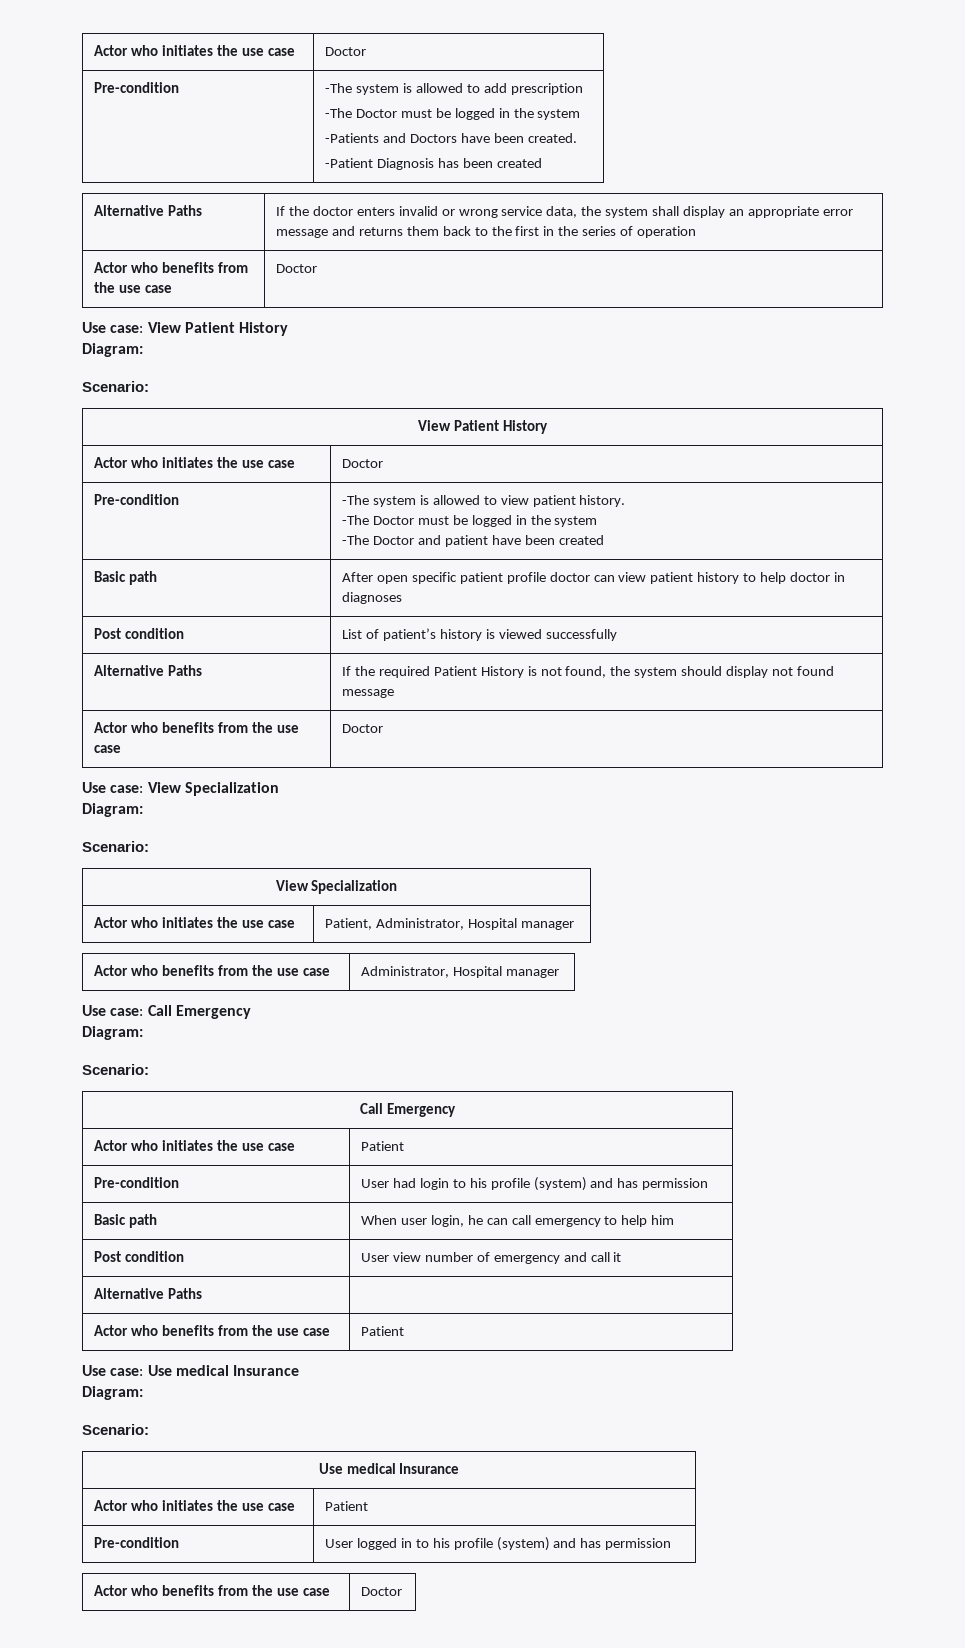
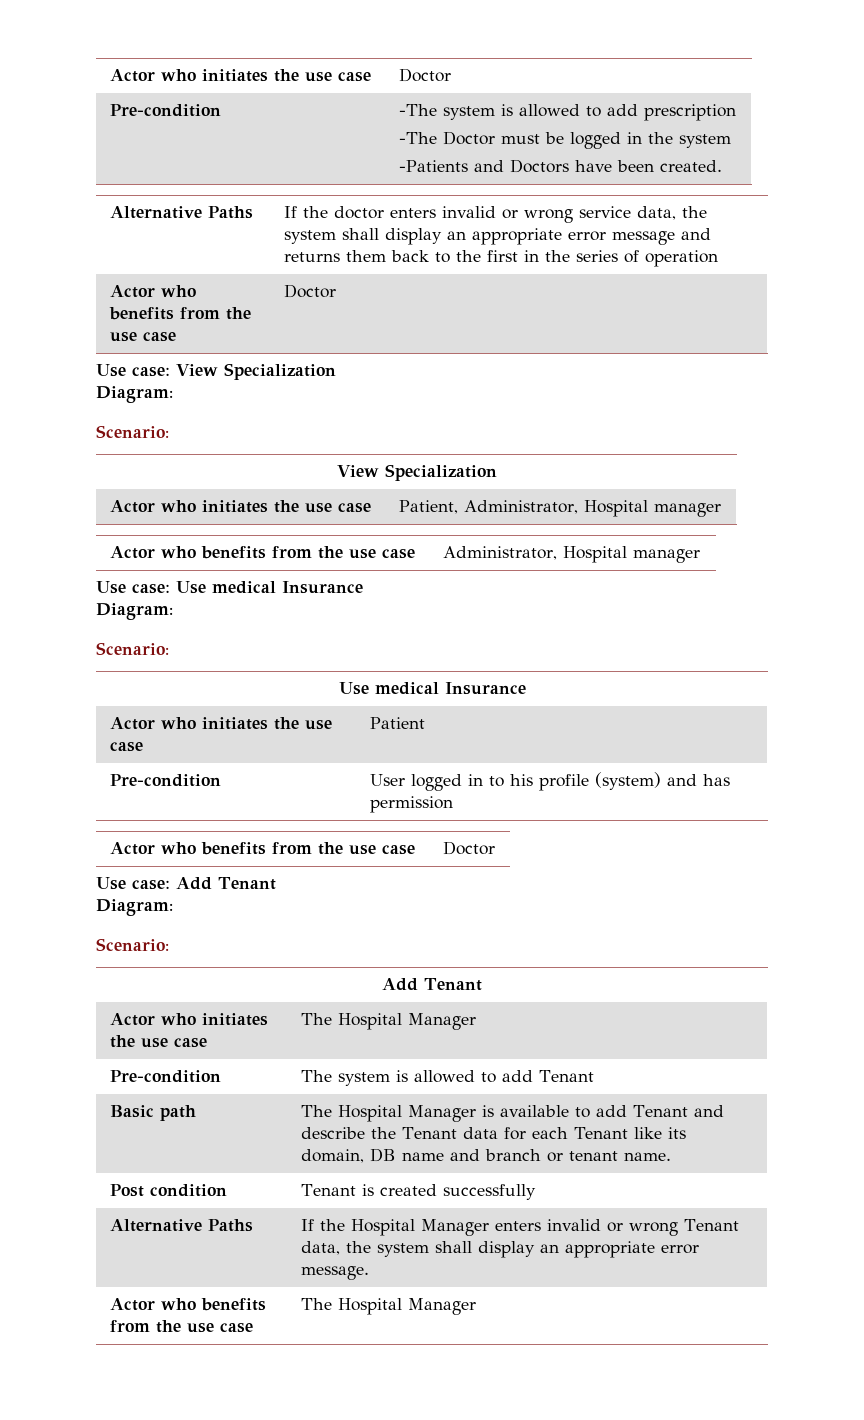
  Pre-condition | -The system is allowed to add prescription
  -The Doctor must be logged in the system
  -Patients and Doctors have been created.
- -Patient Diagnosis has been created
- Use case: View Patient History
- Diagram:
- Scenario:
- View Patient History
- Actor who initiates the use case | Doctor
- Pre-condition | -The system is allowed to view patient history.
- -The Doctor must be logged in the system
- -The Doctor and patient have been created
- Basic path | After open specific patient profile doctor can view patient history to help doctor in diagnoses
- Post condition | List of patient’s history is viewed successfully
- Alternative Paths | If the required Patient History is not found, the system should display not found message
- Actor who benefits from the use case | Doctor
- Use case: Call Emergency
- Diagram:
- Scenario:
- Call Emergency
- Actor who initiates the use case | Patient
- Pre-condition | User had login to his profile (system) and has permission
- Basic path | When user login, he can call emergency to help him
- Post condition | User view number of emergency and call it
- Alternative Paths |
- Actor who benefits from the use case | Patient
+ Use case: Add Tenant
+ Diagram:
+ Scenario:
+ Add Tenant
+ Actor who initiates the use case | The Hospital Manager
+ Pre-condition | The system is allowed to add Tenant
+ Basic path | The Hospital Manager is available to add Tenant and describe the Tenant data for each Tenant like its domain, DB name and branch or tenant name.
+ Post condition | Tenant is created successfully
+ Alternative Paths | If the Hospital Manager enters invalid or wrong Tenant data, the system shall display an appropriate error message.
+ Actor who benefits from the use case | The Hospital Manager

